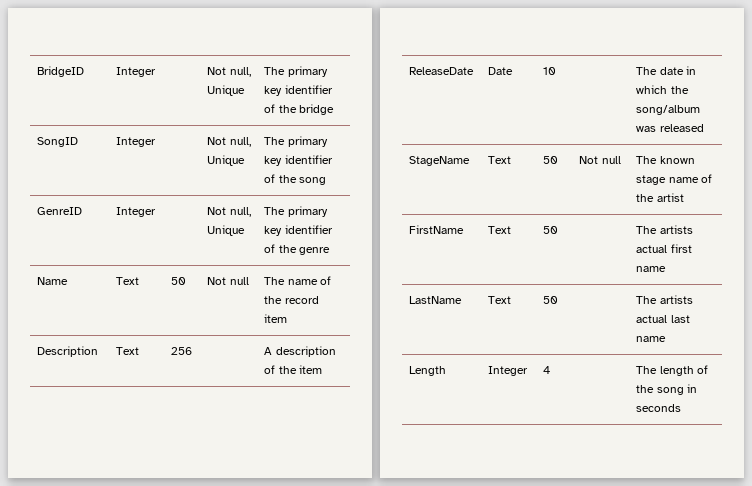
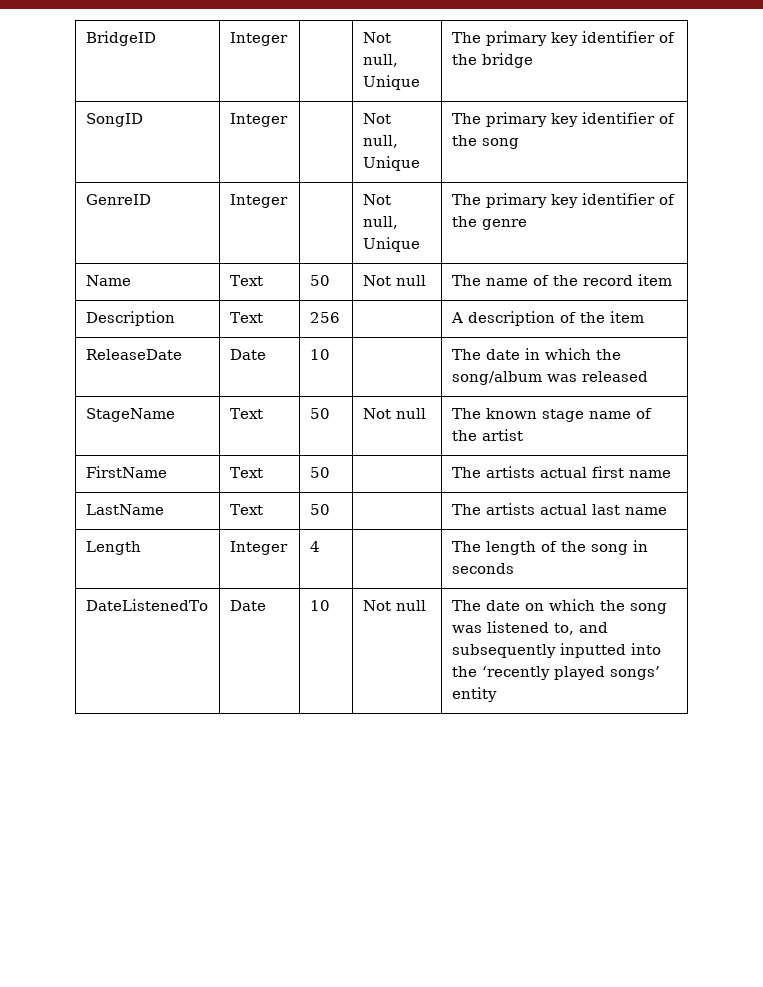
+ DateListenedTo | Date | 10 | Not null | The date on which the song was listened to, and subsequently inputted into the ‘recently played songs’ entity

